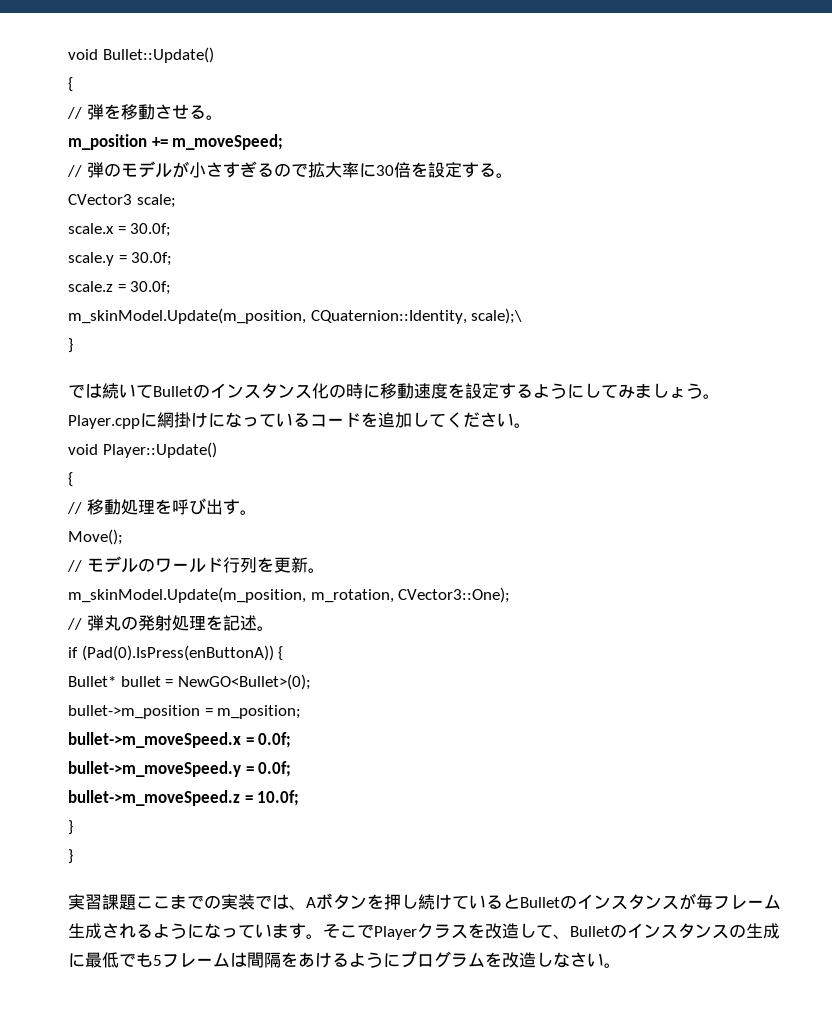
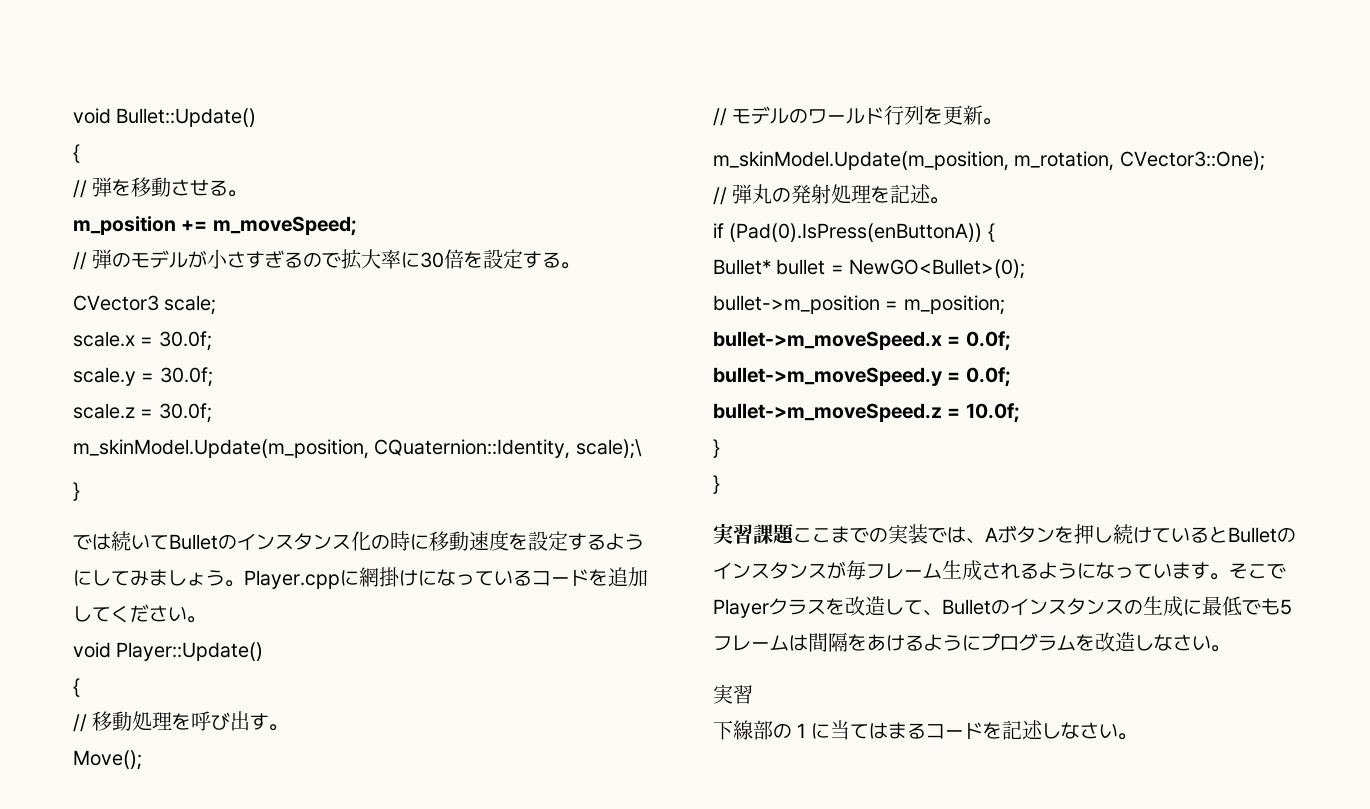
  そこでPlayerクラスを改造して、Bulletのインスタンスの生成に最低でも5フレームは間隔をあけるようにプログラムを改造しなさい。
+ 実習
+ 下線部の１に当てはまるコードを記述しなさい。

